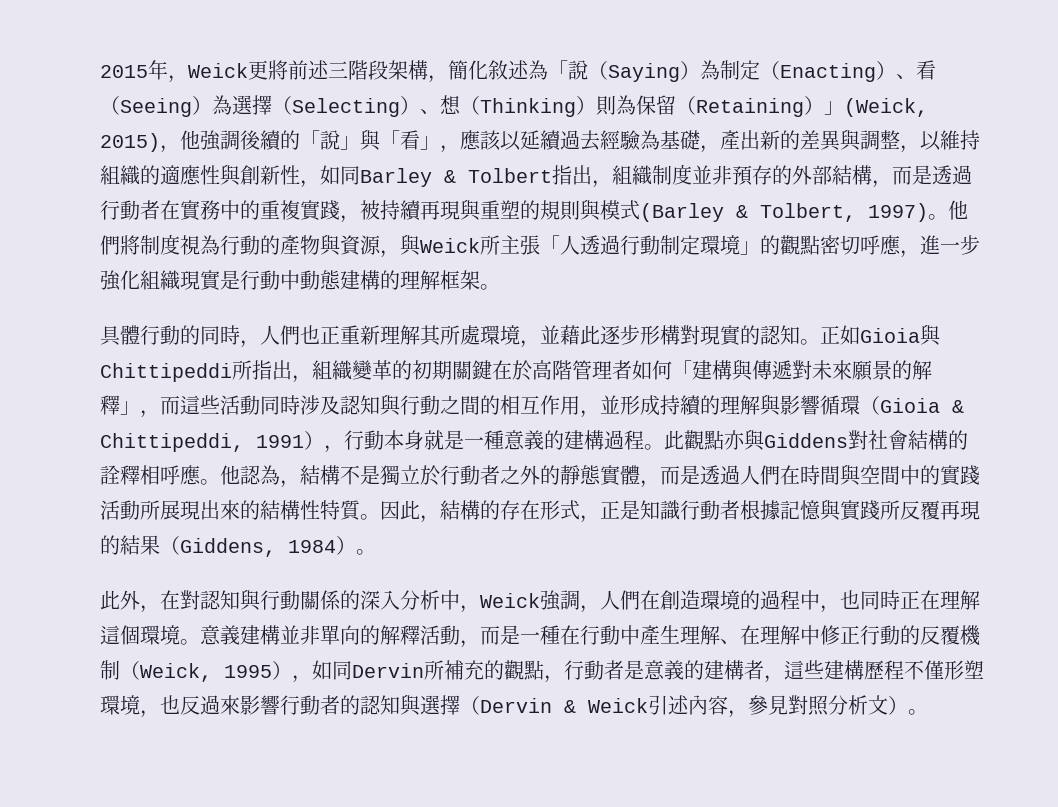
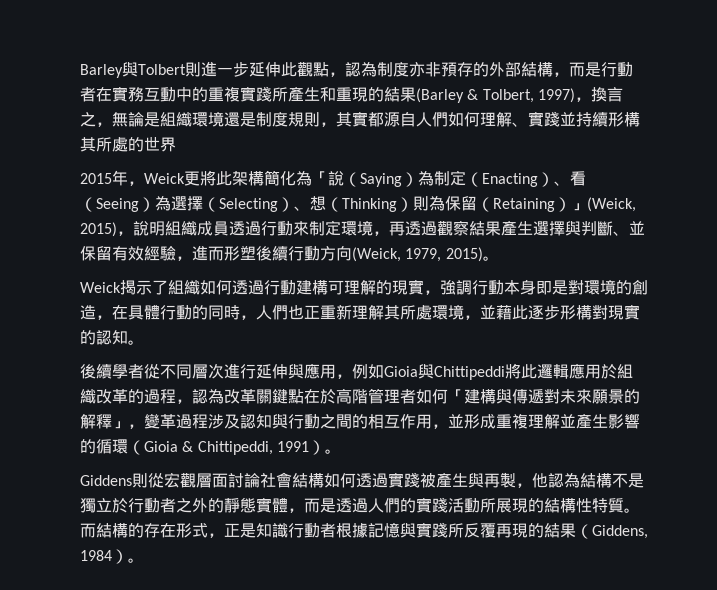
- 2015年，Weick更將前述三階段架構，簡化敘述為「說（Saying）為制定（Enacting）、看（Seeing）為選擇（Selecting）、想（Thinking）則為保留（Retaining）」(Weick, 2015)，他強調後續的「說」與「看」，應該以延續過去經驗為基礎，產出新的差異與調整，以維持組織的適應性與創新性，如同Barley & Tolbert指出，組織制度並非預存的外部結構，而是透過行動者在實務中的重複實踐，被持續再現與重塑的規則與模式(Barley & Tolbert, 1997)。他們將制度視為行動的產物與資源，與Weick所主張「人透過行動制定環境」的觀點密切呼應，進一步強化組織現實是行動中動態建構的理解框架。
- 具體行動的同時，人們也正重新理解其所處環境，並藉此逐步形構對現實的認知。正如Gioia與Chittipeddi所指出，組織變革的初期關鍵在於高階管理者如何「建構與傳遞對未來願景的解釋」，而這些活動同時涉及認知與行動之間的相互作用，並形成持續的理解與影響循環（Gioia & Chittipeddi, 1991），行動本身就是一種意義的建構過程。此觀點亦與Giddens對社會結構的詮釋相呼應。他認為，結構不是獨立於行動者之外的靜態實體，而是透過人們在時間與空間中的實踐活動所展現出來的結構性特質。
+ Barley與Tolbert則進一步延伸此觀點，認為制度亦非預存的外部結構，而是行動者在實務互動中的重複實踐所產生和重現的結果(Barley & Tolbert, 1997)，換言之，無論是組織環境還是制度規則，其實都源自人們如何理解、實踐並持續形構其所處的世界
+ 2015年，Weick更將此架構簡化為「說（Saying）為制定（Enacting）、看（Seeing）為選擇（Selecting）、想（Thinking）則為保留（Retaining）」(Weick, 2015)，說明組織成員透過行動來制定環境，再透過觀察結果產生選擇與判斷、並保留有效經驗，進而形塑後續行動方向(Weick, 1979, 2015)。
+ Weick揭示了組織如何透過行動建構可理解的現實，強調行動本身即是對環境的創造，在具體行動的同時，人們也正重新理解其所處環境，並藉此逐步形構對現實的認知。
+ 後續學者從不同層次進行延伸與應用，例如Gioia與Chittipeddi將此邏輯應用於組織改革的過程，認為改革關鍵點在於高階管理者如何「建構與傳遞對未來願景的解釋」，變革過程涉及認知與行動之間的相互作用，並形成重複理解並產生影響的循環（Gioia & Chittipeddi, 1991）。
+ Giddens則從宏觀層面討論社會結構如何透過實踐被產生與再製，他認為結構不是獨立於行動者之外的靜態實體，而是透過人們的實踐活動所展現的結構性特質。
- 因此，結構的存在形式，正是知識行動者根據記憶與實踐所反覆再現的結果（Giddens, 1984）。
+ 而結構的存在形式，正是知識行動者根據記憶與實踐所反覆再現的結果（Giddens, 1984）。
- 此外，在對認知與行動關係的深入分析中，Weick強調，人們在創造環境的過程中，也同時正在理解這個環境。意義建構並非單向的解釋活動，而是一種在行動中產生理解、在理解中修正行動的反覆機制（Weick, 1995），如同Dervin所補充的觀點，行動者是意義的建構者，這些建構歷程不僅形塑環境，也反過來影響行動者的認知與選擇（Dervin & Weick引述內容，參見對照分析文）。

